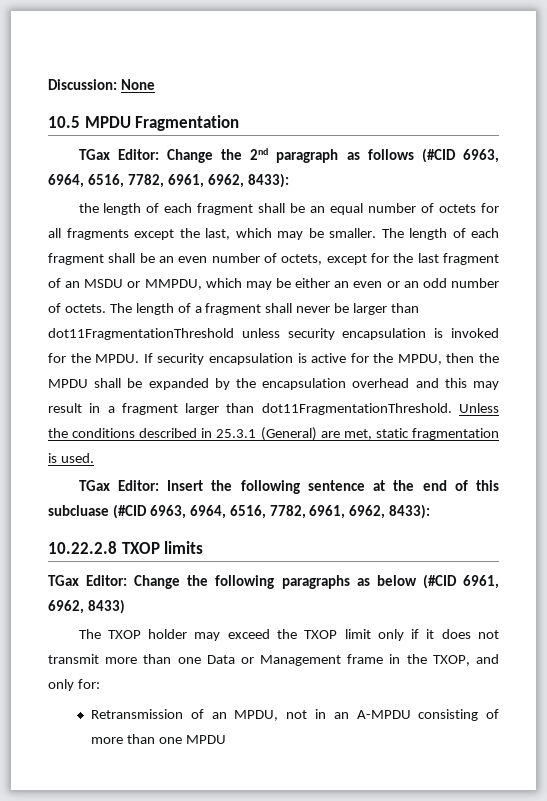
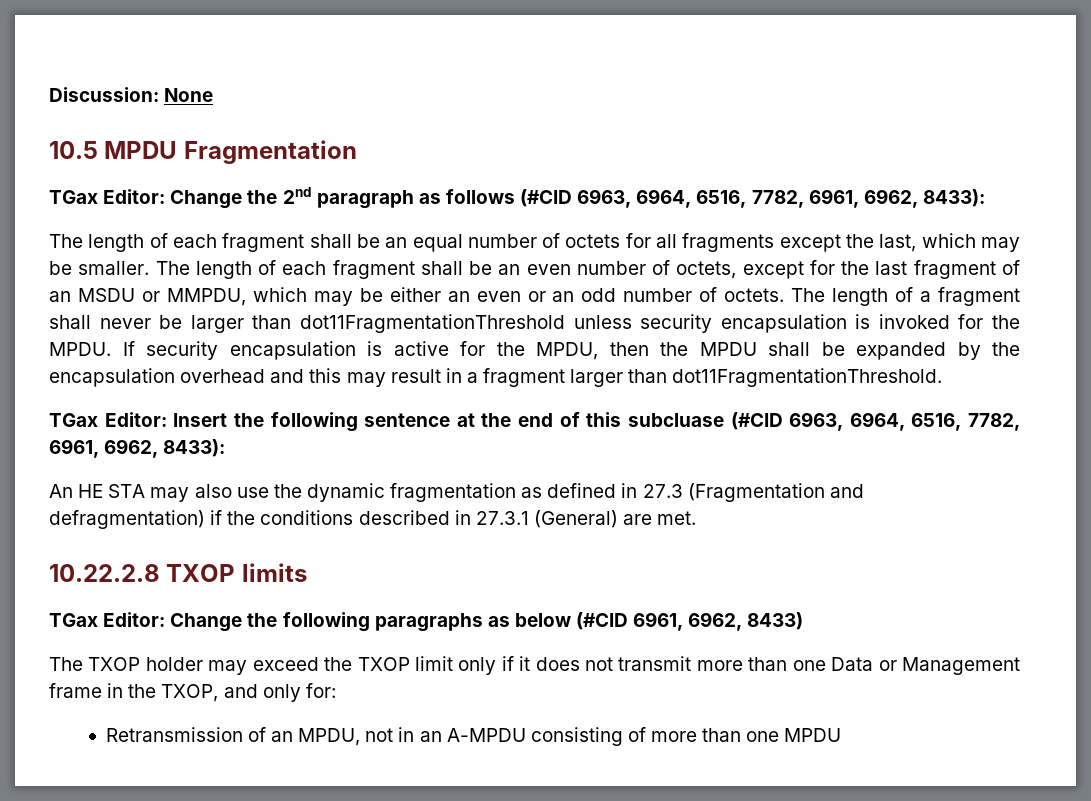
- the length of each fragment shall be an equal number of octets for all fragments except the last, which may be smaller.
+ The length of each fragment shall be an equal number of octets for all fragments except the last, which may be smaller.
- Unless the conditions described in 25.3.1 (General) are met, static fragmentation is used.
+ An HE STA may also use the dynamic fragmentation as defined in 27.3 (Fragmentation and defragmentation) if the conditions described in 27.3.1 (General) are met.

